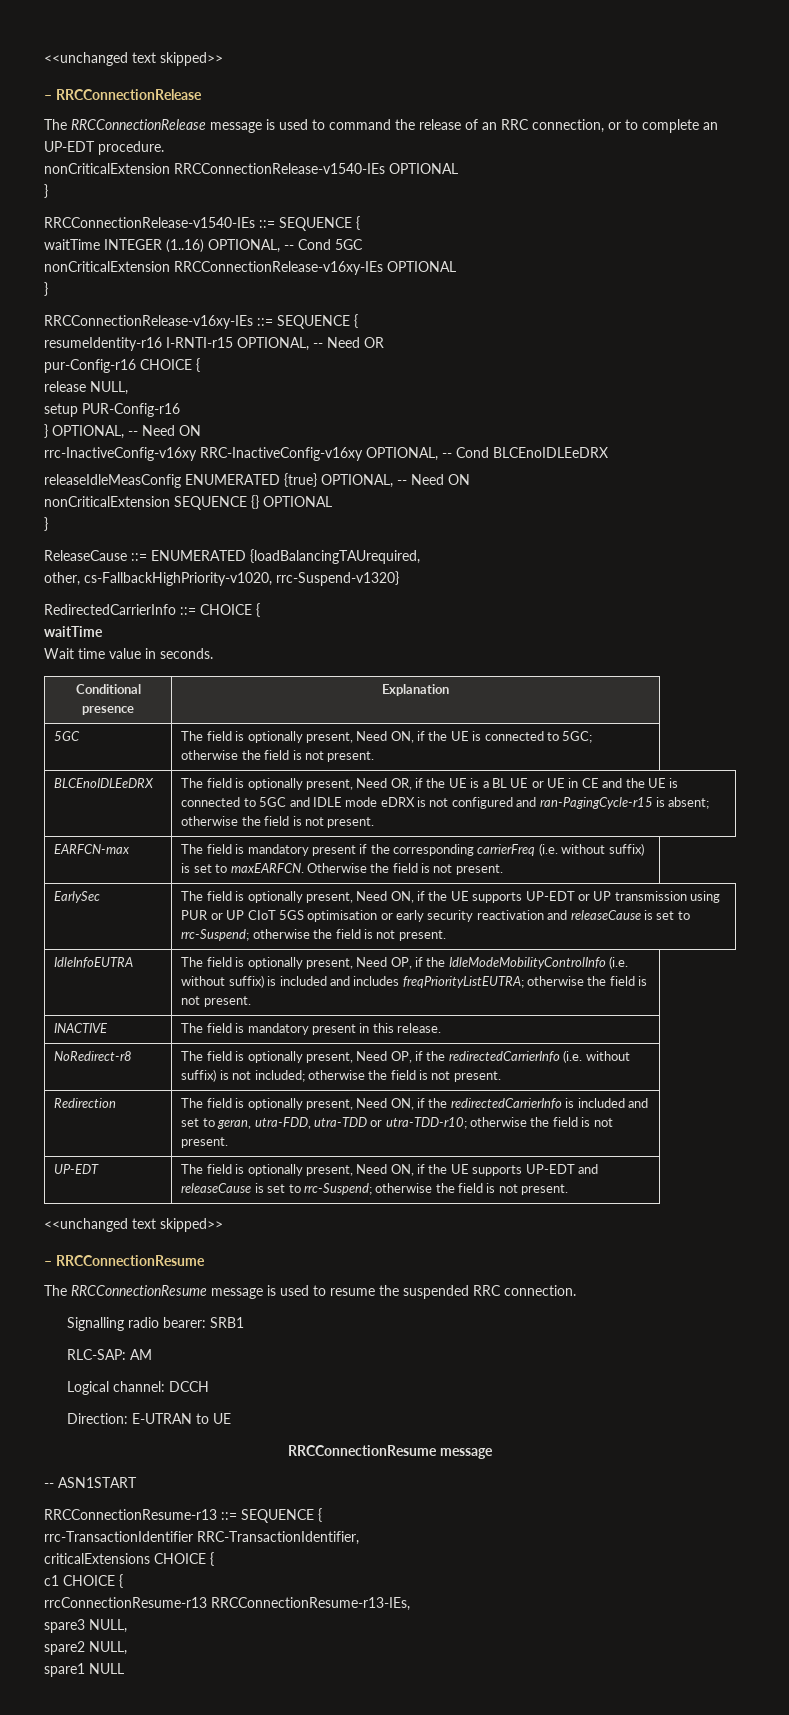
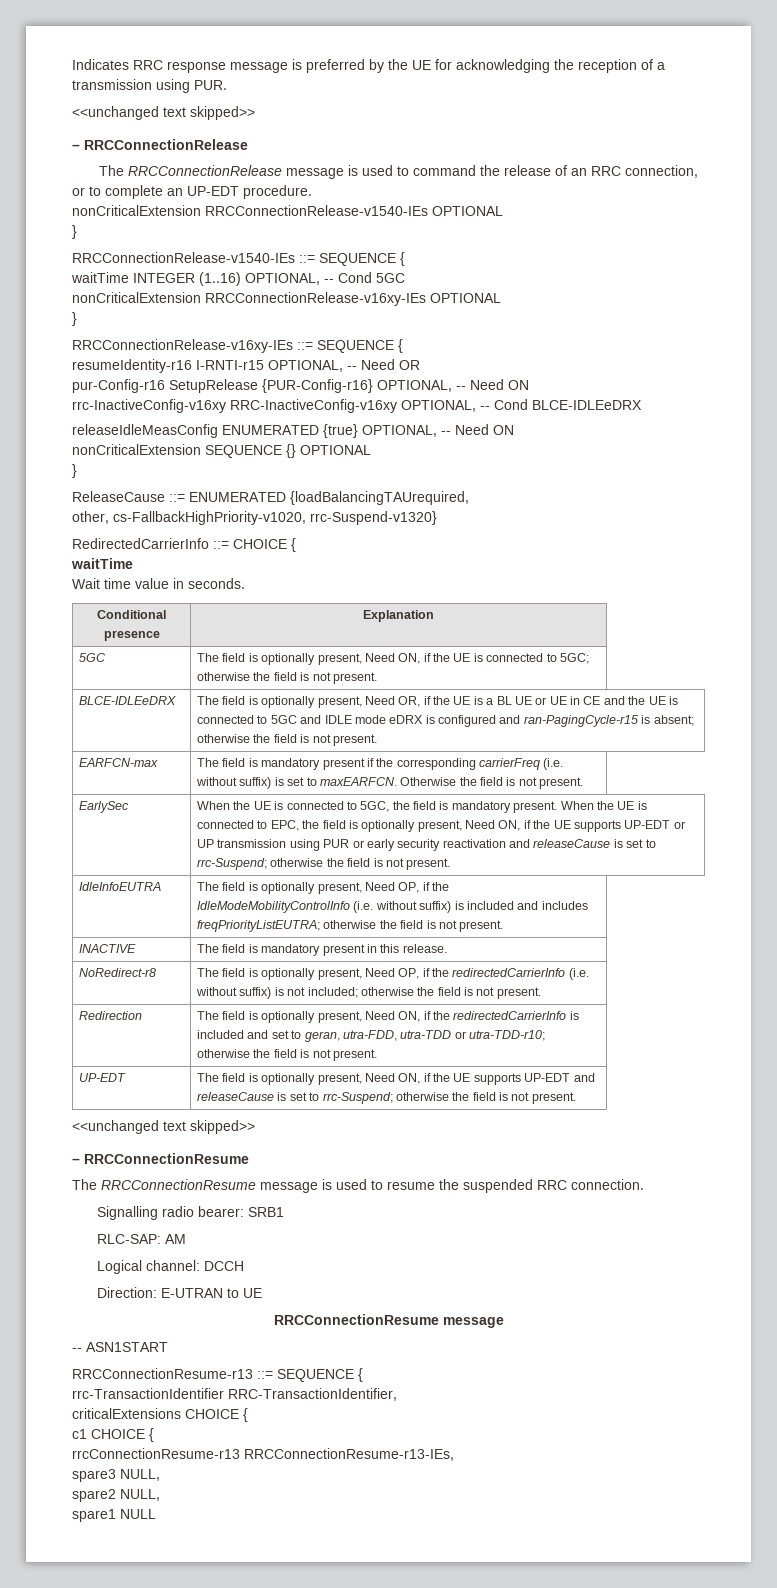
+ Indicates RRC response message is preferred by the UE for acknowledging the reception of a transmission using PUR.
- pur-Config-r16 CHOICE {
- release NULL,
- setup PUR-Config-r16
- } OPTIONAL, -- Need ON
+ pur-Config-r16 SetupRelease {PUR-Config-r16} OPTIONAL, -- Need ON
- rrc-InactiveConfig-v16xy RRC-InactiveConfig-v16xy OPTIONAL, -- Cond BLCEnoIDLEeDRX
+ rrc-InactiveConfig-v16xy RRC-InactiveConfig-v16xy OPTIONAL, -- Cond BLCE-IDLEeDRX
  5GC | The field is optionally present, Need ON, if the UE is connected to 5GC; otherwise the field is not present.
- BLCEnoIDLEeDRX
+ BLCE-IDLEeDRX
- The field is optionally present, Need OR, if the UE is a BL UE or UE in CE and the UE is connected to 5GC and IDLE mode eDRX is not configured and ran-PagingCycle-r15 is absent; otherwise the field is not present.
+ The field is optionally present, Need OR, if the UE is a BL UE or UE in CE and the UE is connected to 5GC and IDLE mode eDRX is configured and ran-PagingCycle-r15 is absent; otherwise the field is not present.
- The field is optionally present, Need ON, if the UE supports UP-EDT or UP transmission using PUR or UP CIoT 5GS optimisation or early security reactivation and releaseCause is set to rrc-Suspend; otherwise the field is not present.
+ When the UE is connected to 5GC, the field is mandatory present. When the UE is connected to EPC, the field is optionally present, Need ON, if the UE supports UP-EDT or UP transmission using PUR or early security reactivation and releaseCause is set to rrc-Suspend; otherwise the field is not present.

